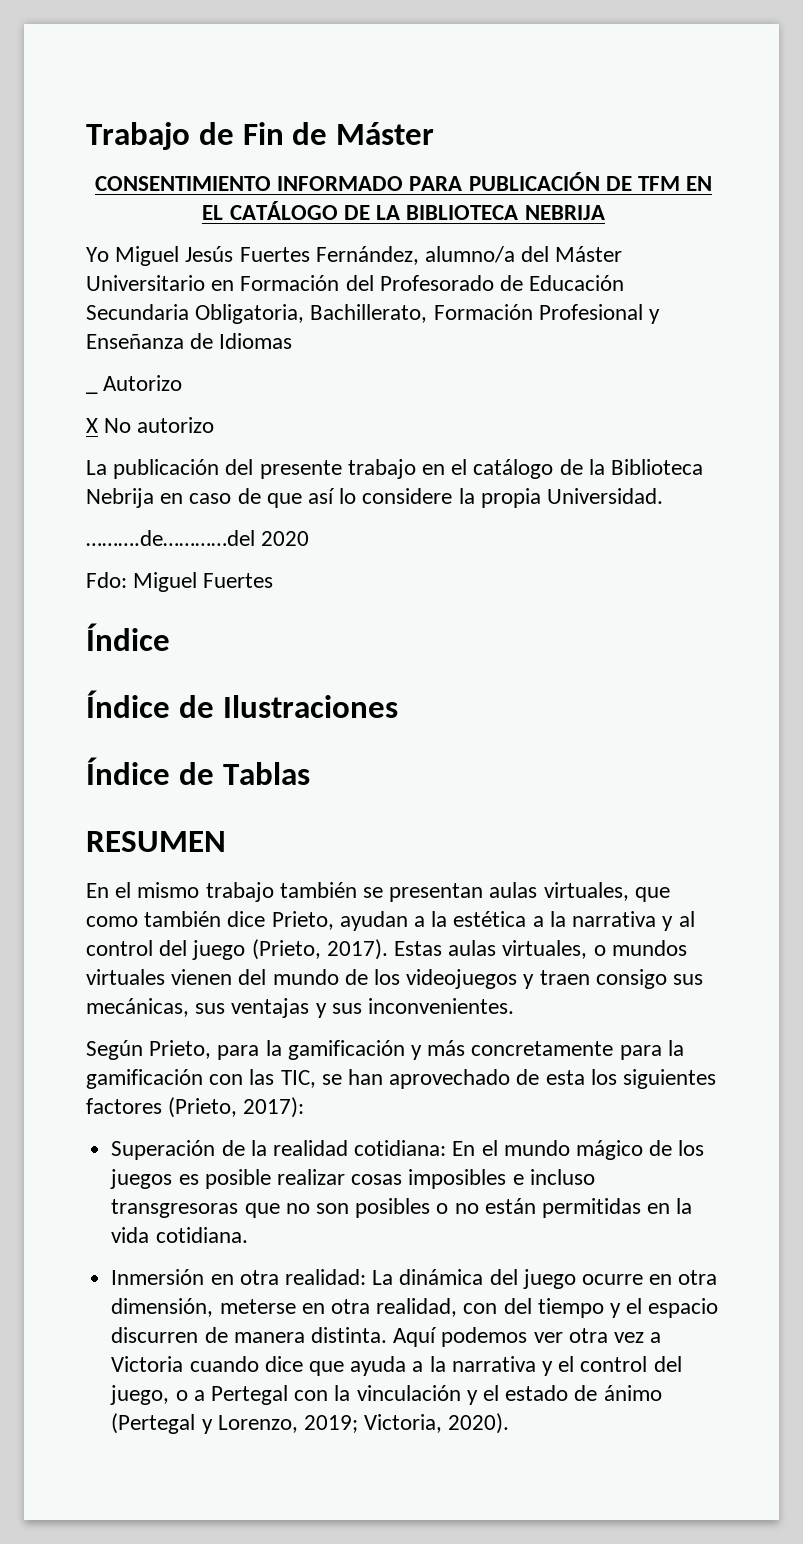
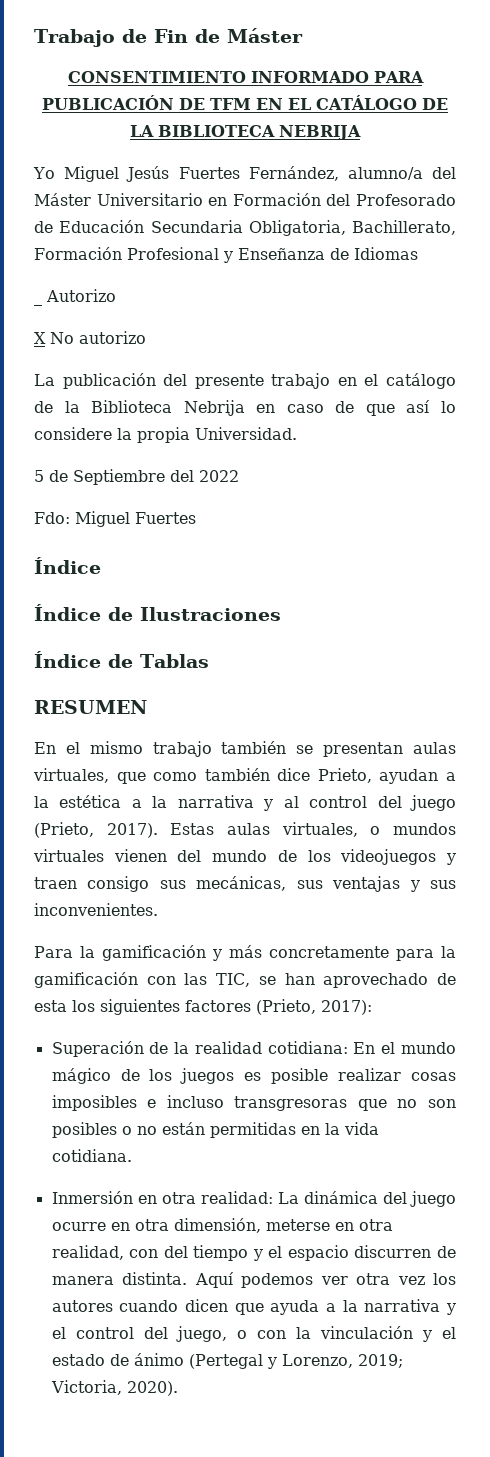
- ……….de…………del 2020
+ 5 de Septiembre del 2022
- Según Prieto, para la gamificación y más concretamente para la gamificación con las TIC, se han aprovechado de esta los siguientes factores (Prieto, 2017):
+ Para la gamificación y más concretamente para la gamificación con las TIC, se han aprovechado de esta los siguientes factores (Prieto, 2017):
- Aquí podemos ver otra vez a Victoria cuando dice que ayuda a la narrativa y el control del juego, o a Pertegal con la vinculación y el estado de ánimo (Pertegal y Lorenzo, 2019; Victoria, 2020).
+ Aquí podemos ver otra vez los autores cuando dicen que ayuda a la narrativa y el control del juego, o con la vinculación y el estado de ánimo (Pertegal y Lorenzo, 2019; Victoria, 2020).

